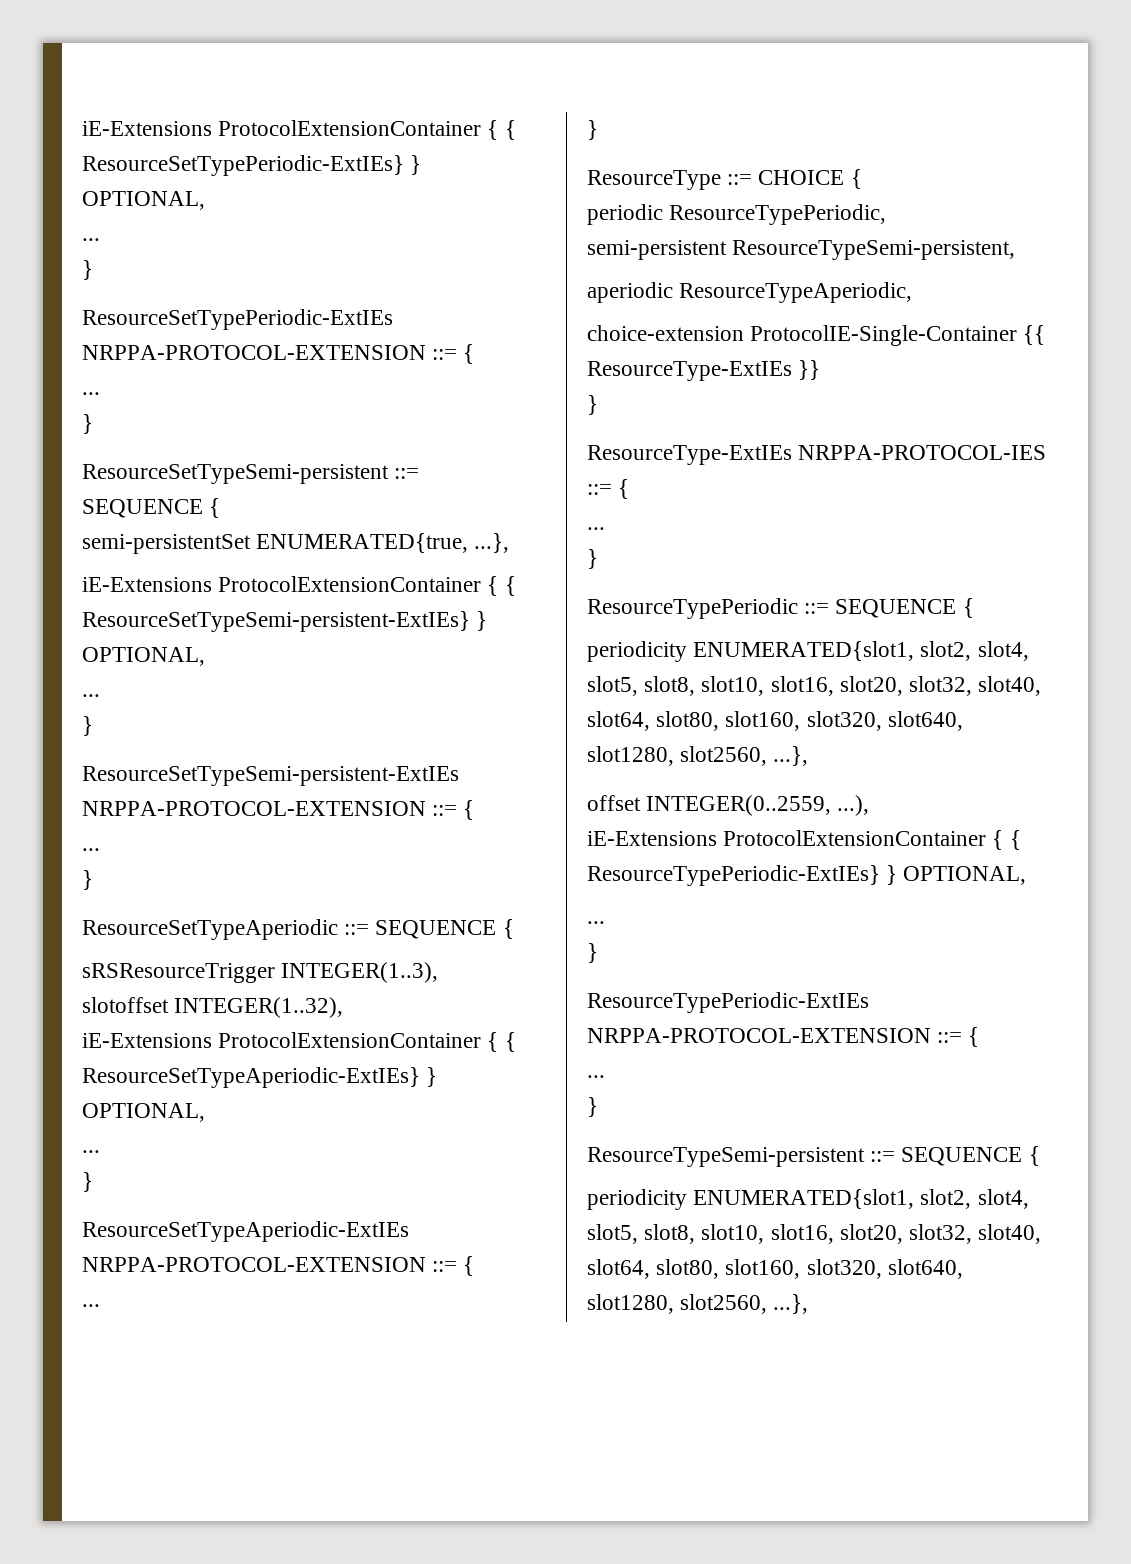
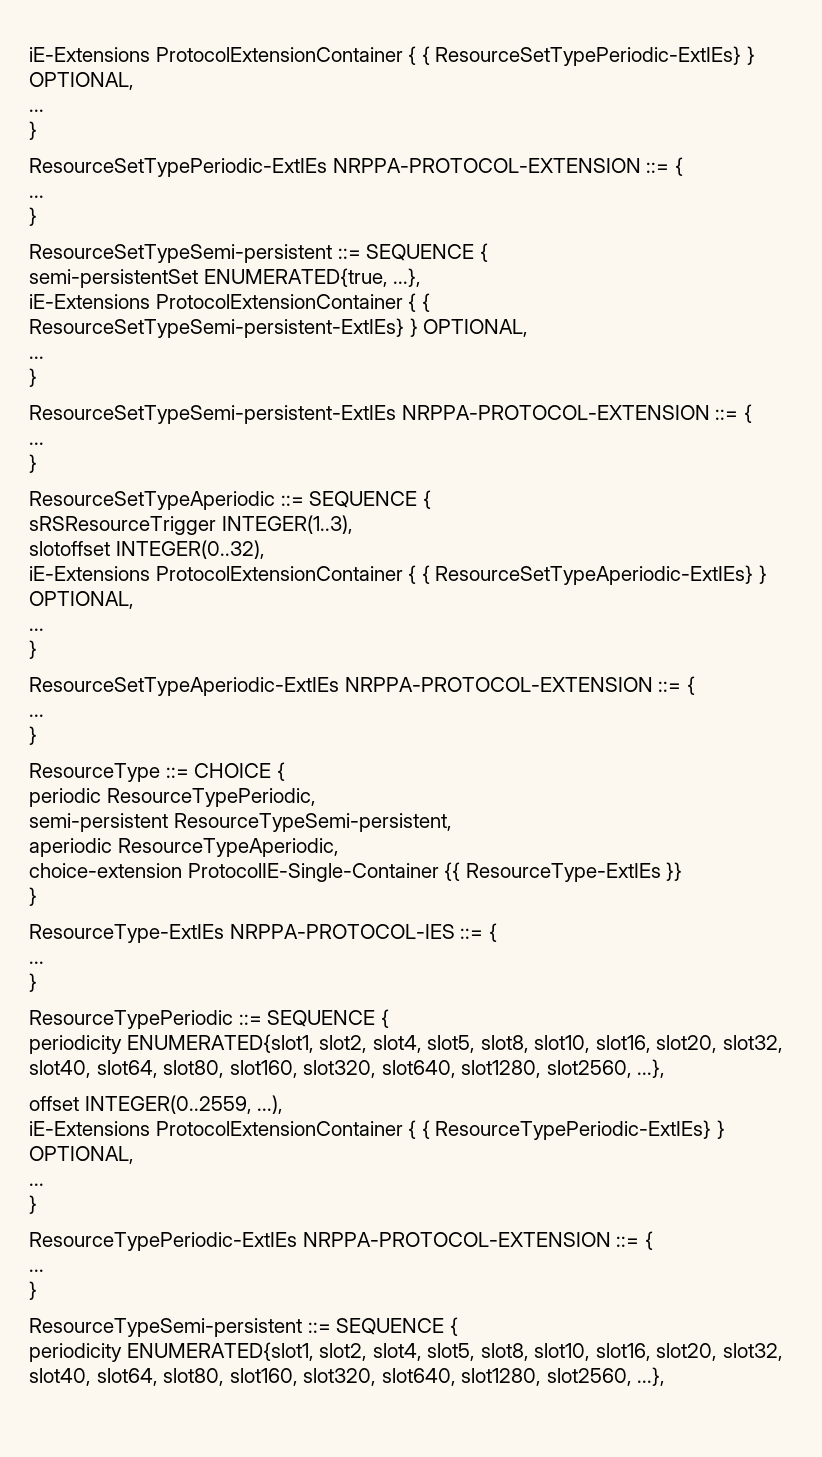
- slotoffset INTEGER(1..32),
+ slotoffset INTEGER(0..32),

